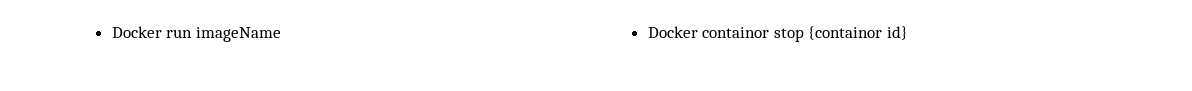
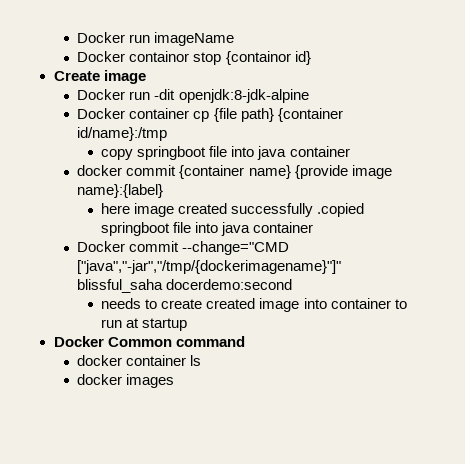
+ Create image
+ Docker run -dit openjdk:8-jdk-alpine
+ Docker container cp {file path} {container id/name}:/tmp
+ copy springboot file into java container
+ docker commit {container name} {provide image name}:{label}
+ here image created successfully .copied springboot file into java container
+ Docker commit --change="CMD ["java","-jar","/tmp/{dockerimagename}"]" blissful_saha docerdemo:second
+ needs to create created image into container to run at startup
+ Docker Common command
+ docker container ls
+ docker images

